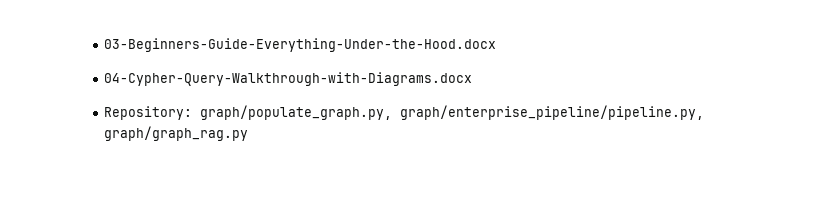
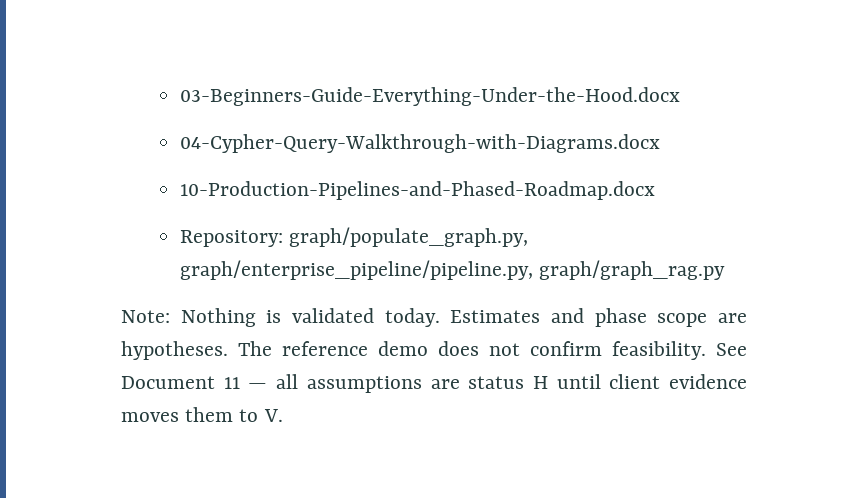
+ 10-Production-Pipelines-and-Phased-Roadmap.docx
+ Note: Nothing is validated today. Estimates and phase scope are hypotheses. The reference demo does not confirm feasibility. See Document 11 — all assumptions are status H until client evidence moves them to V.

